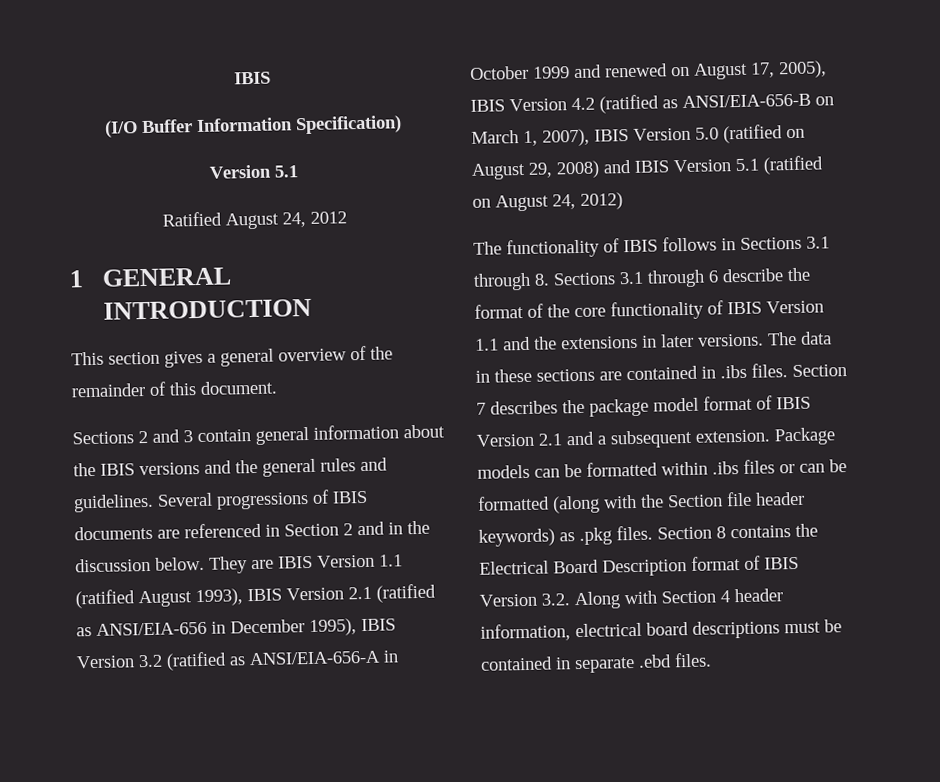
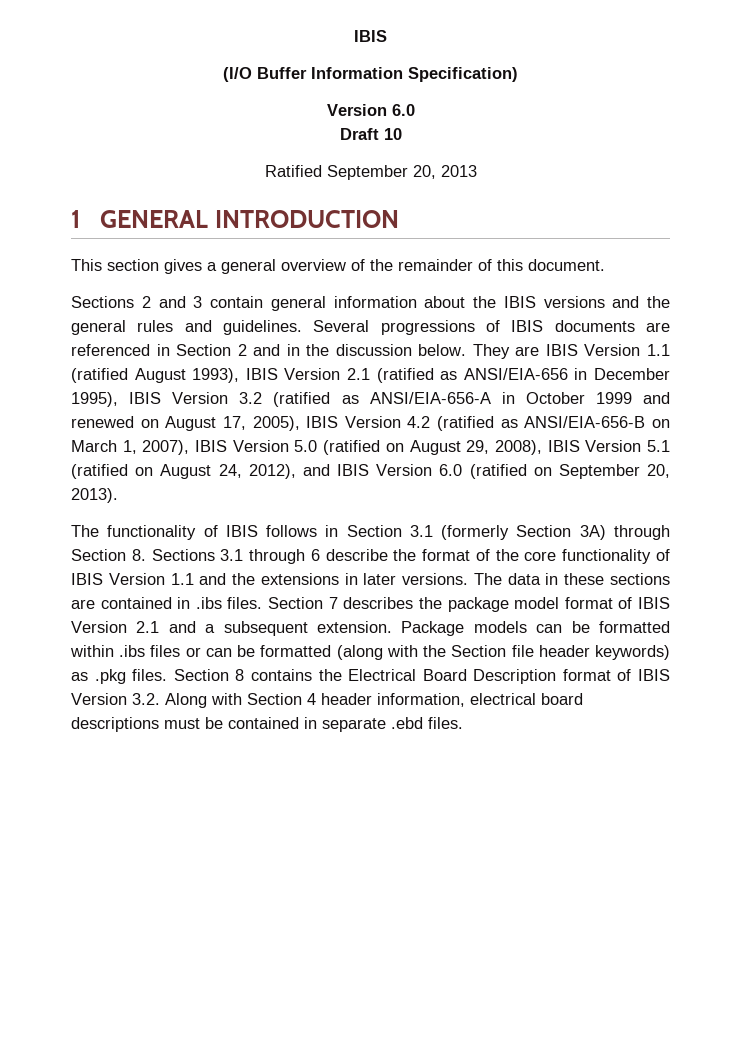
  (I/O Buffer Information Specification)
- Version 5.1
- Ratified August 24, 2012
+ Version 6.0
+ Draft 10
+ Ratified September 20, 2013
- They are IBIS Version 1.1 (ratified August 1993), IBIS Version 2.1 (ratified as ANSI/EIA-656 in December 1995), IBIS Version 3.2 (ratified as ANSI/EIA-656-A in October 1999 and renewed on August 17, 2005), IBIS Version 4.2 (ratified as ANSI/EIA-656-B on March 1, 2007), IBIS Version 5.0 (ratified on August 29, 2008) and IBIS Version 5.1 (ratified on August 24, 2012)
+ They are IBIS Version 1.1 (ratified August 1993), IBIS Version 2.1 (ratified as ANSI/EIA-656 in December 1995), IBIS Version 3.2 (ratified as ANSI/EIA-656-A in October 1999 and renewed on August 17, 2005), IBIS Version 4.2 (ratified as ANSI/EIA-656-B on March 1, 2007), IBIS Version 5.0 (ratified on August 29, 2008), IBIS Version 5.1 (ratified on August 24, 2012), and IBIS Version 6.0 (ratified on September 20, 2013).
- The functionality of IBIS follows in Sections 3.1 through 8. Sections 3.1 through 6 describe the format of the core functionality of IBIS Version 1.1 and the extensions in later versions.
+ The functionality of IBIS follows in Section 3.1 (formerly Section 3A) through Section 8. Sections 3.1 through 6 describe the format of the core functionality of IBIS Version 1.1 and the extensions in later versions.

